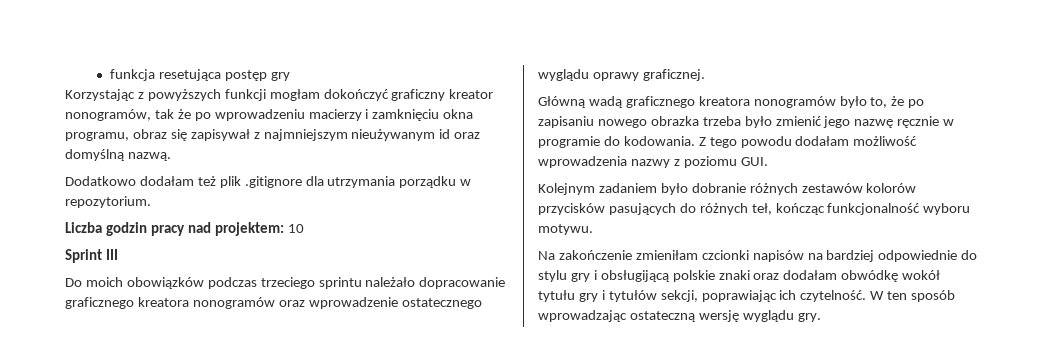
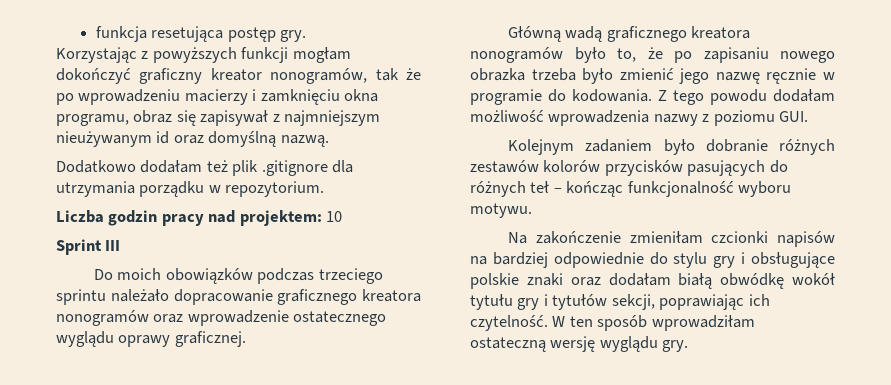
- funkcja resetująca postęp gry
+ funkcja resetująca postęp gry.
- Kolejnym zadaniem było dobranie różnych zestawów kolorów przycisków pasujących do różnych teł, kończąc funkcjonalność wyboru motywu.
+ Kolejnym zadaniem było dobranie różnych zestawów kolorów przycisków pasujących do różnych teł – kończąc funkcjonalność wyboru motywu.
- Na zakończenie zmieniłam czcionki napisów na bardziej odpowiednie do stylu gry i obsługijącą polskie znaki oraz dodałam obwódkę wokół tytułu gry i tytułów sekcji, poprawiając ich czytelność.
+ Na zakończenie zmieniłam czcionki napisów na bardziej odpowiednie do stylu gry i obsługujące polskie znaki oraz dodałam białą obwódkę wokół tytułu gry i tytułów sekcji, poprawiając ich czytelność.
- W ten sposób wprowadzając ostateczną wersję wyglądu gry.
+ W ten sposób wprowadziłam ostateczną wersję wyglądu gry.

